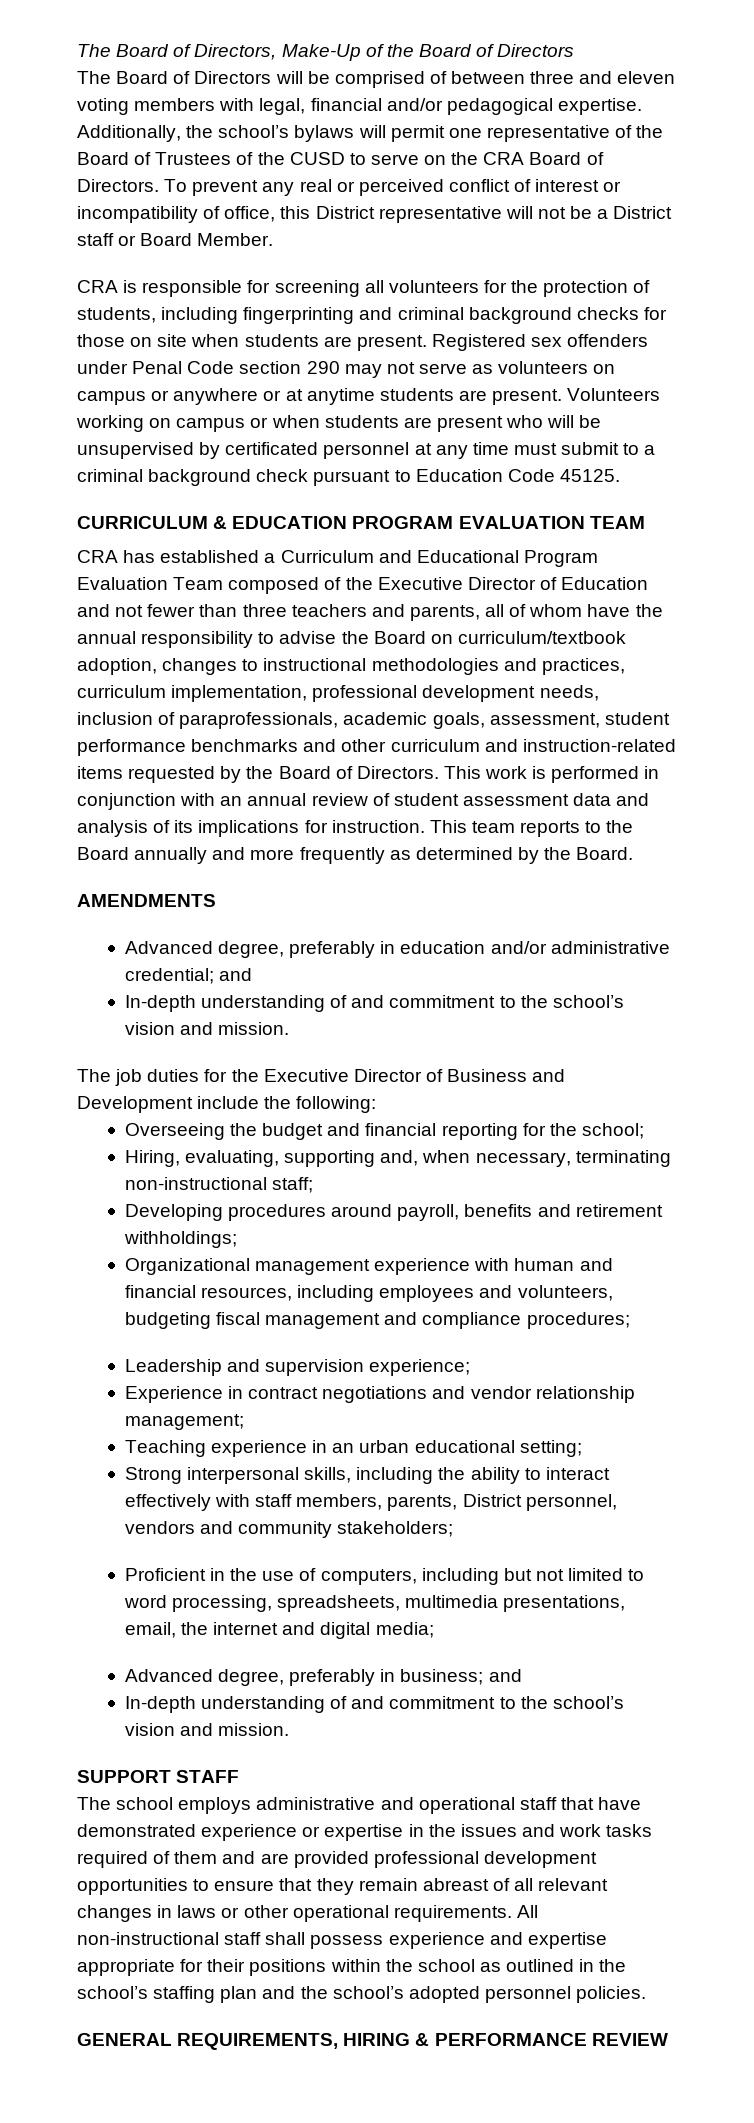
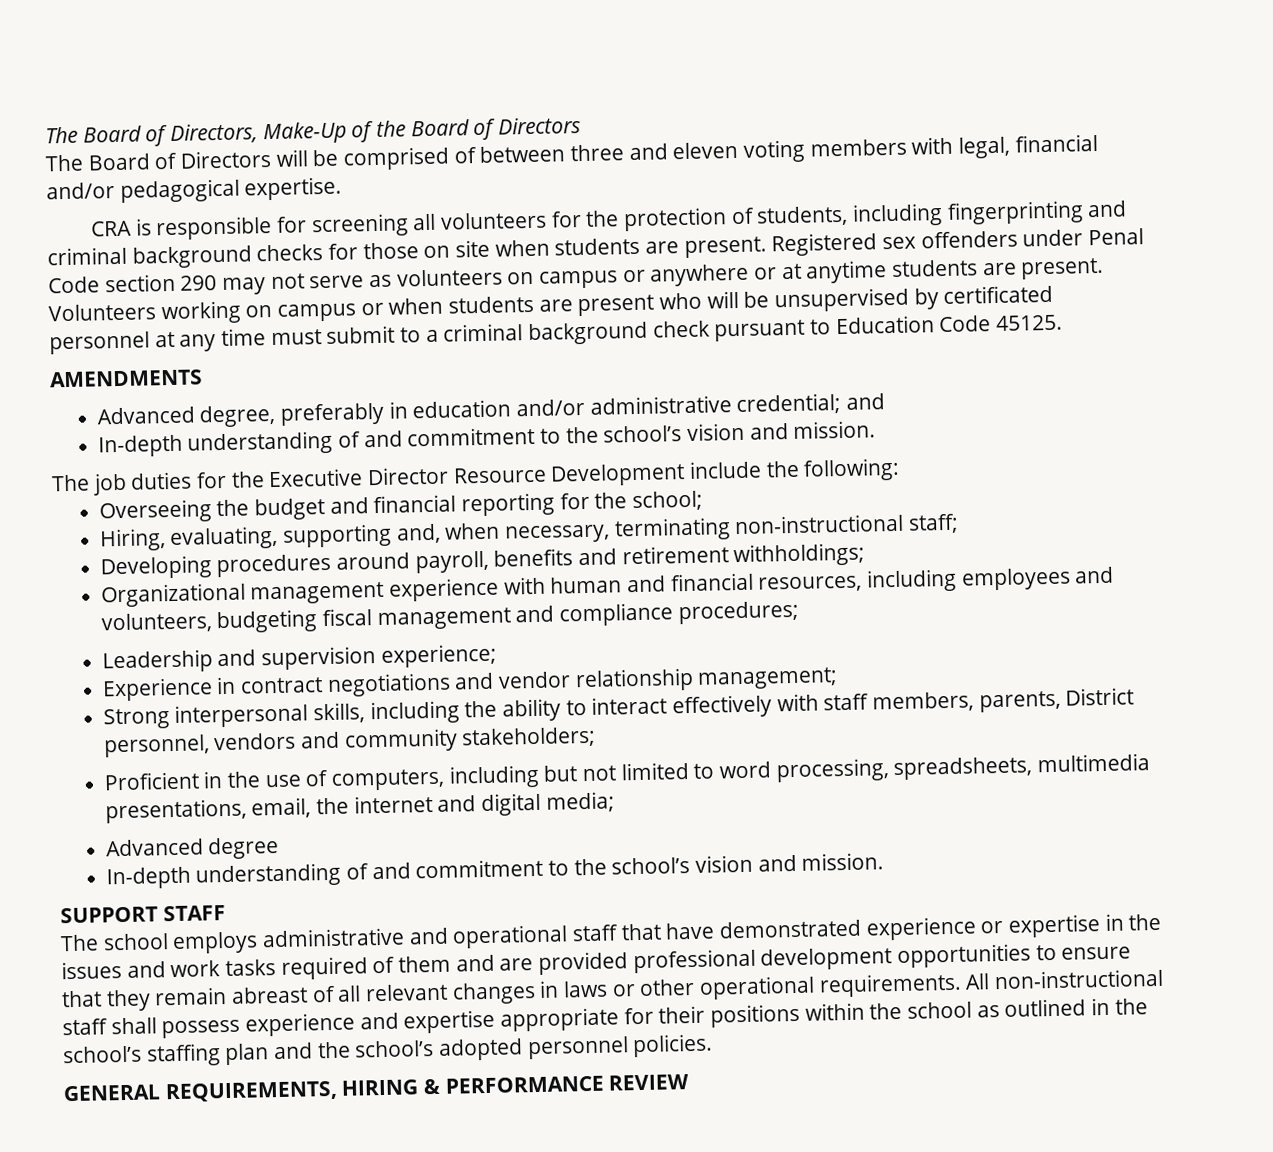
- Additionally, the school’s bylaws will permit one representative of the Board of Trustees of the CUSD to serve on the CRA Board of Directors. To prevent any real or perceived conflict of interest or incompatibility of office, this District representative will not be a District staff or Board Member.
- CURRICULUM & EDUCATION PROGRAM EVALUATION TEAM
- CRA has established a Curriculum and Educational Program Evaluation Team composed of the Executive Director of Education and not fewer than three teachers and parents, all of whom have the annual responsibility to advise the Board on curriculum/textbook adoption, changes to instructional methodologies and practices, curriculum implementation, professional development needs, inclusion of paraprofessionals, academic goals, assessment, student performance benchmarks and other curriculum and instruction-related items requested by the Board of Directors. This work is performed in conjunction with an annual review of student assessment data and analysis of its implications for instruction. This team reports to the Board annually and more frequently as determined by the Board.
- The job duties for the Executive Director of Business and Development include the following:
+ The job duties for the Executive Director Resource Development include the following:
- Teaching experience in an urban educational setting;
- Advanced degree, preferably in business; and
+ Advanced degree

